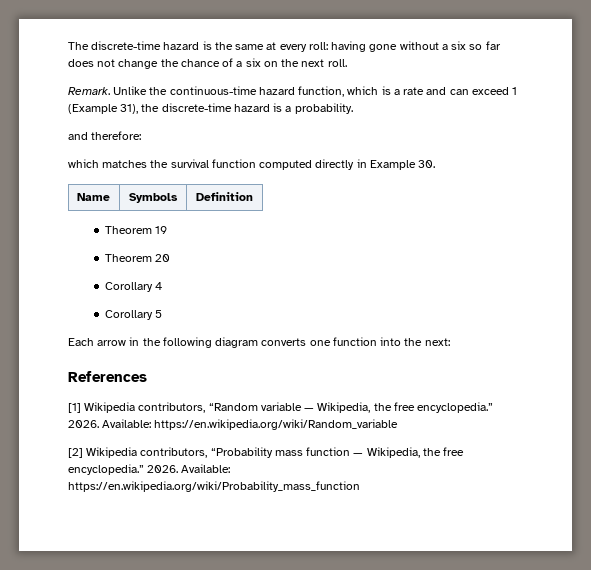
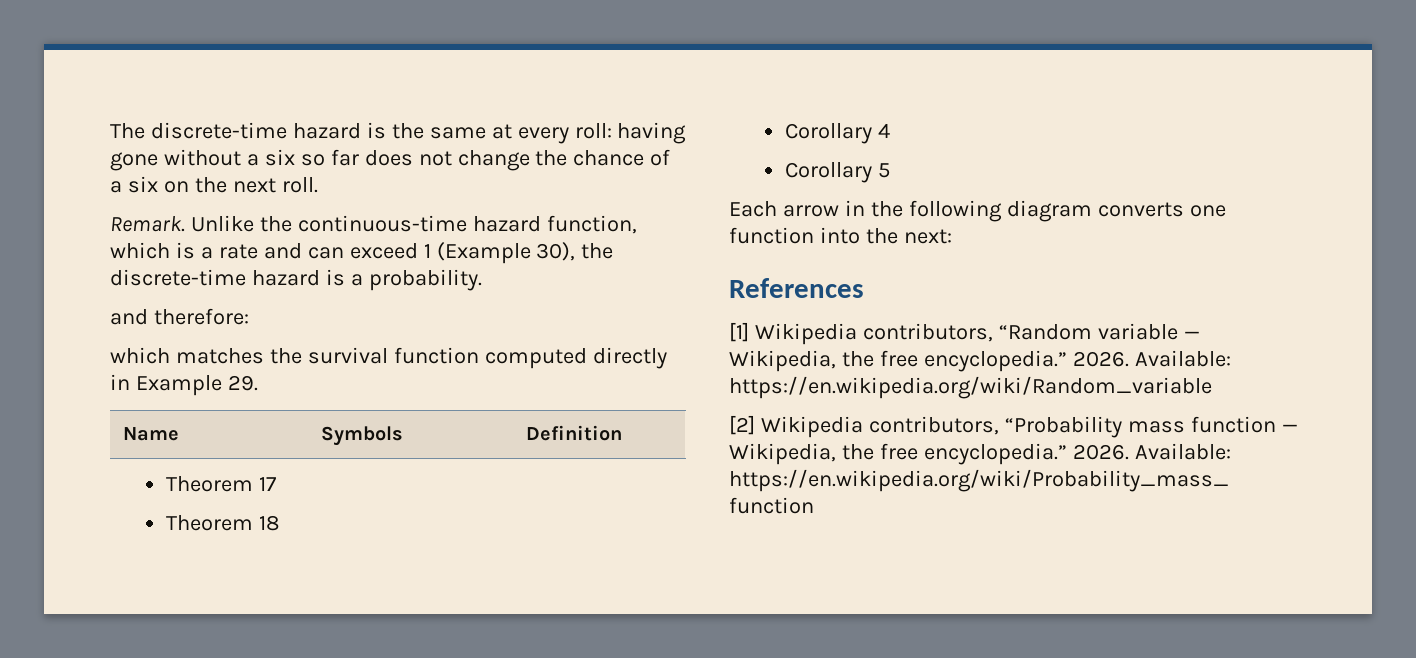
- Unlike the continuous-time hazard function, which is a rate and can exceed 1 (Example 31), the discrete-time hazard is a probability.
+ Unlike the continuous-time hazard function, which is a rate and can exceed 1 (Example 30), the discrete-time hazard is a probability.
- which matches the survival function computed directly in Example 30.
+ which matches the survival function computed directly in Example 29.
- Theorem 19
- Theorem 20
+ Theorem 17
+ Theorem 18

